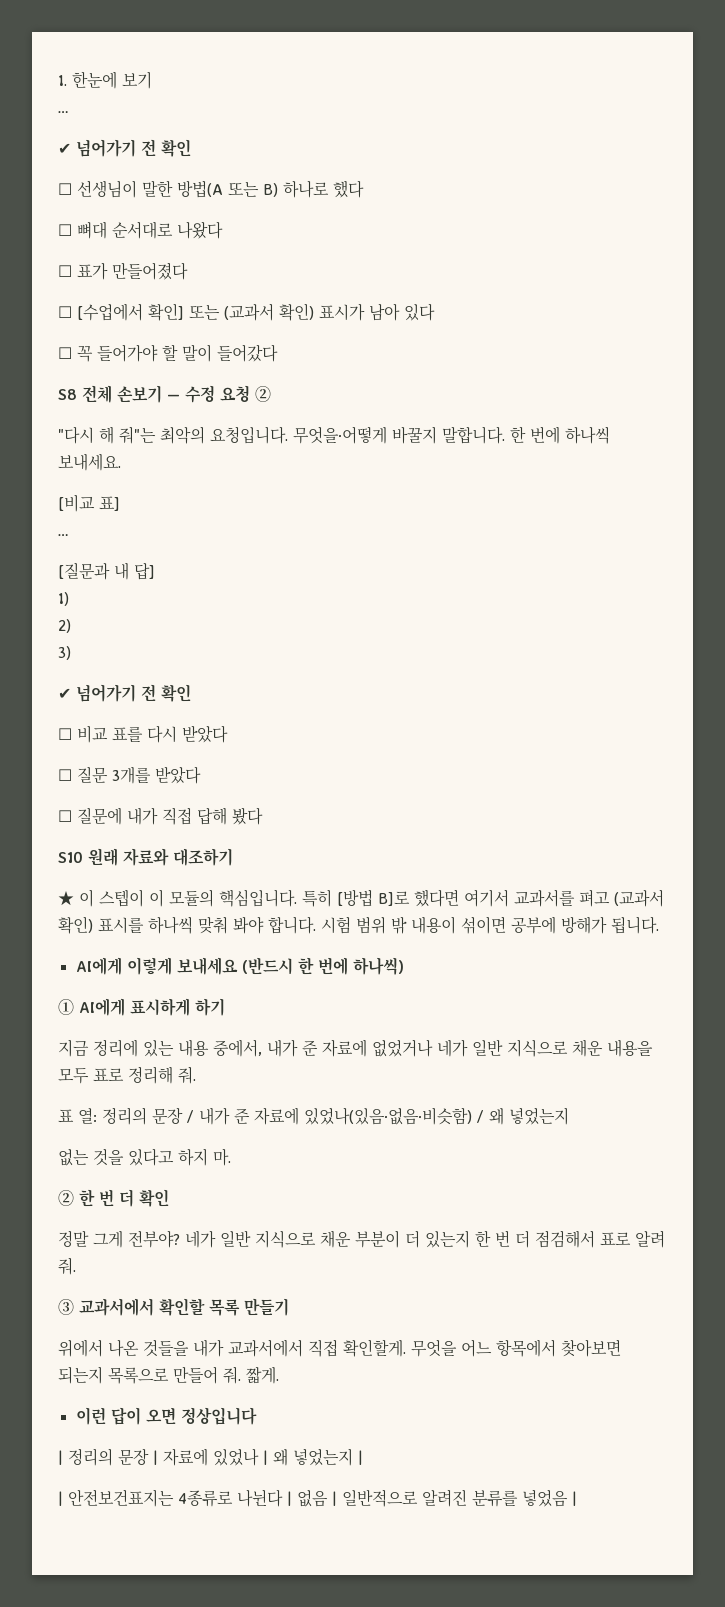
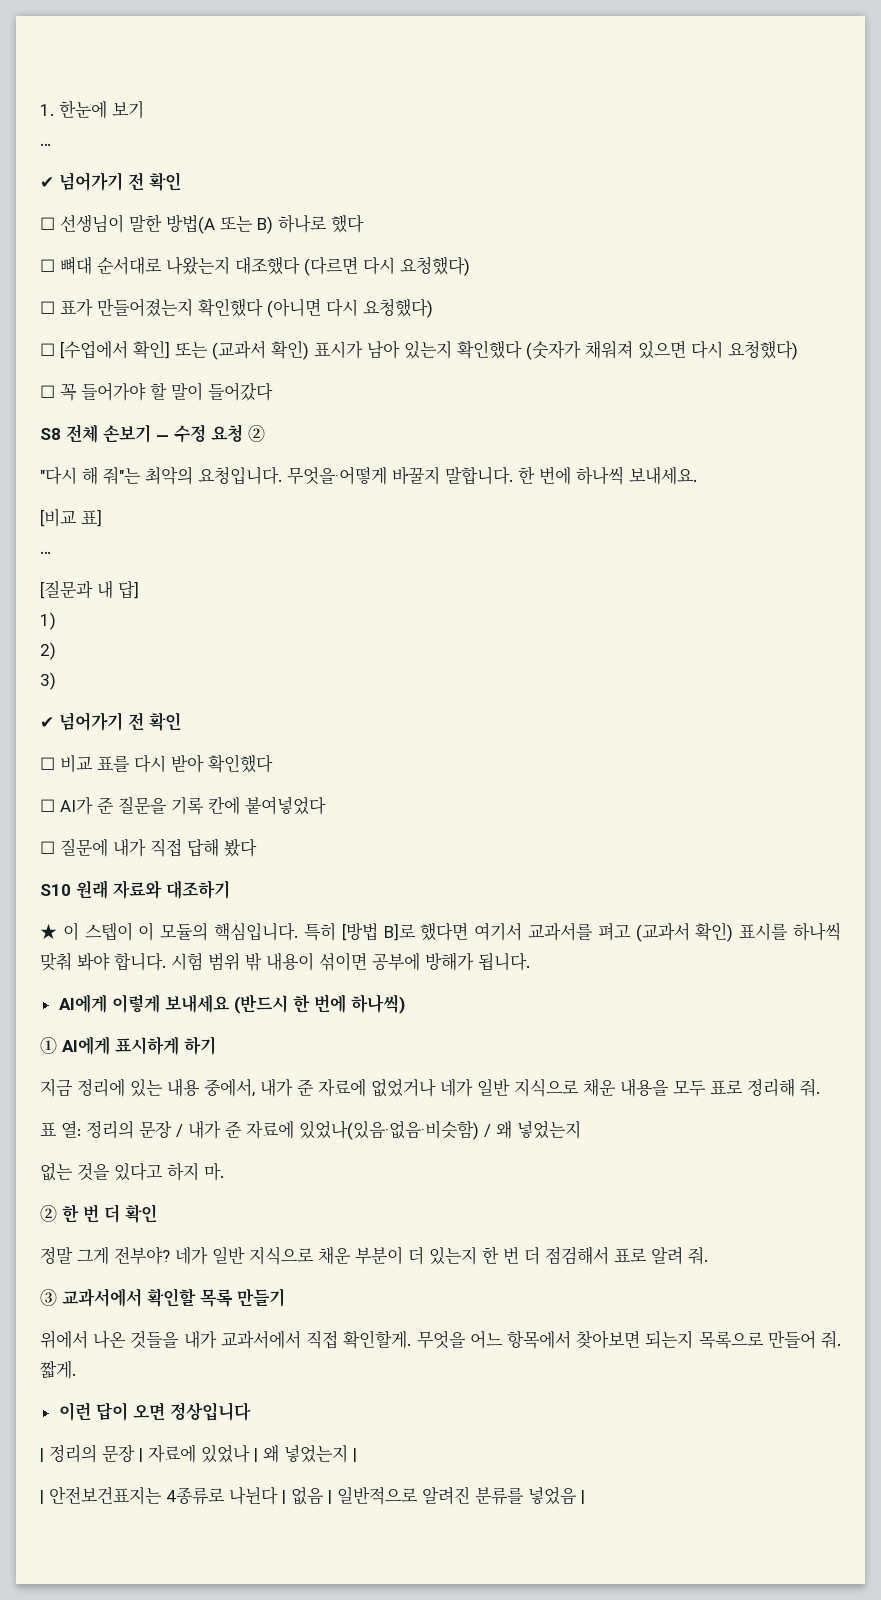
- ☐ 뼈대 순서대로 나왔다
- ☐ 표가 만들어졌다
+ ☐ 뼈대 순서대로 나왔는지 대조했다 (다르면 다시 요청했다)
+ ☐ 표가 만들어졌는지 확인했다 (아니면 다시 요청했다)
- ☐ [수업에서 확인] 또는 (교과서 확인) 표시가 남아 있다
+ ☐ [수업에서 확인] 또는 (교과서 확인) 표시가 남아 있는지 확인했다 (숫자가 채워져 있으면 다시 요청했다)
- ☐ 비교 표를 다시 받았다
- ☐ 질문 3개를 받았다
+ ☐ 비교 표를 다시 받아 확인했다
+ ☐ AI가 준 질문을 기록 칸에 붙여넣었다

